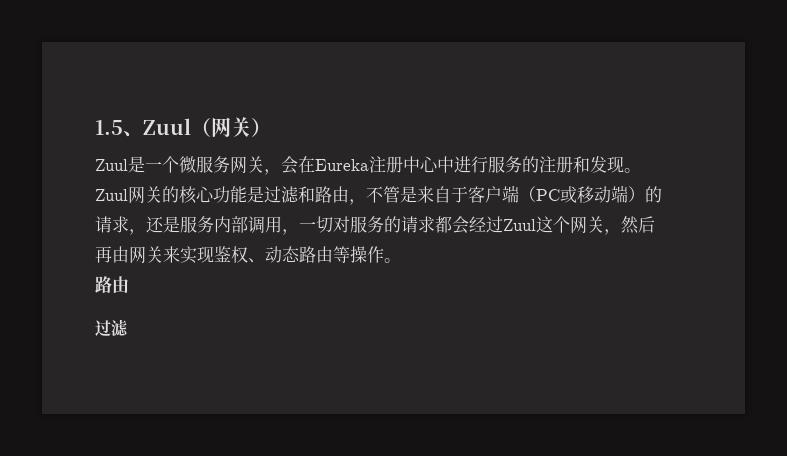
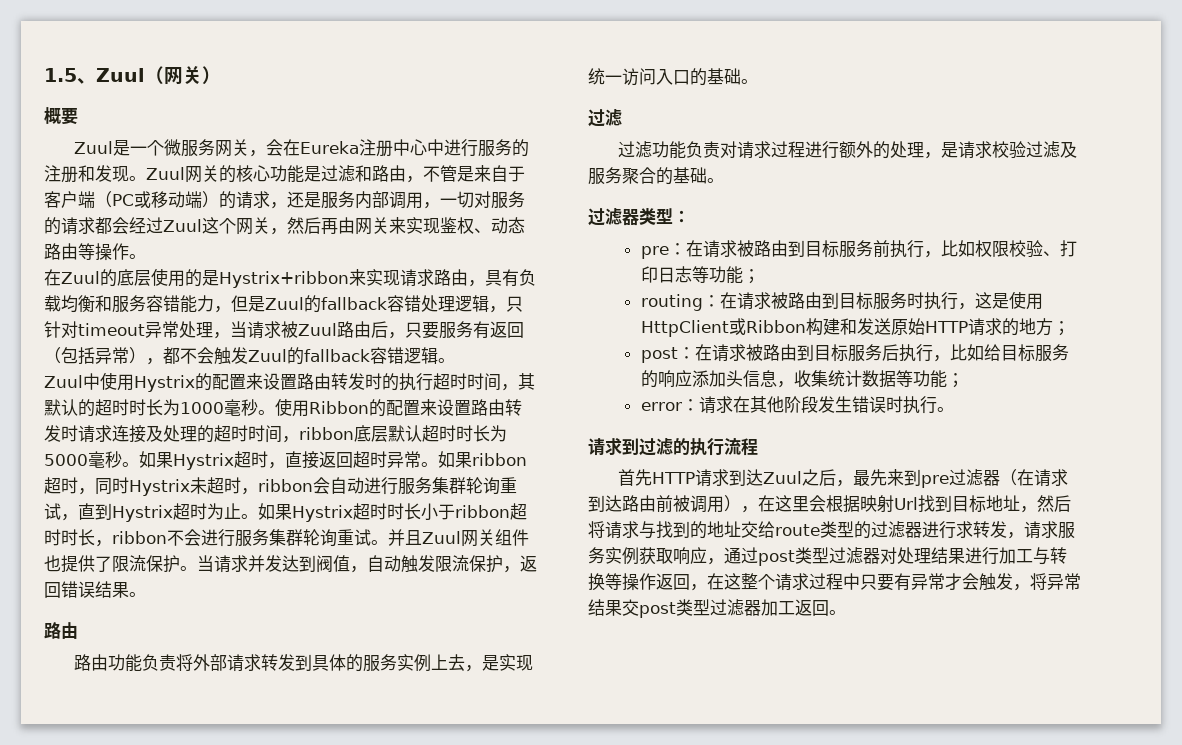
+ 概要
  Zuul网关的核心功能是过滤和路由，不管是来自于客户端（PC或移动端）的请求，还是服务内部调用，一切对服务的请求都会经过Zuul这个网关，然后再由网关来实现鉴权、动态路由等操作。
+ 在Zuul的底层使用的是Hystrix+ribbon来实现请求路由，具有负载均衡和服务容错能力，但是Zuul的fallback容错处理逻辑，只针对timeout异常处理，当请求被Zuul路由后，只要服务有返回（包括异常），都不会触发Zuul的fallback容错逻辑。
+ Zuul中使用Hystrix的配置来设置路由转发时的执行超时时间，其默认的超时时长为1000毫秒。使用Ribbon的配置来设置路由转发时请求连接及处理的超时时间，ribbon底层默认超时时长为5000毫秒。如果Hystrix超时，直接返回超时异常。如果ribbon超时，同时Hystrix未超时，ribbon会自动进行服务集群轮询重试，直到Hystrix超时为止。如果Hystrix超时时长小于ribbon超时时长，ribbon不会进行服务集群轮询重试。并且Zuul网关组件也提供了限流保护。当请求并发达到阀值，自动触发限流保护，返回错误结果。
  路由
+ 路由功能负责将外部请求转发到具体的服务实例上去，是实现统一访问入口的基础。
  过滤
+ 过滤功能负责对请求过程进行额外的处理，是请求校验过滤及服务聚合的基础。
+ 过滤器类型：
+ pre：在请求被路由到目标服务前执行，比如权限校验、打印日志等功能；
+ routing：在请求被路由到目标服务时执行，这是使用HttpClient或Ribbon构建和发送原始HTTP请求的地方；
+ post：在请求被路由到目标服务后执行，比如给目标服务的响应添加头信息，收集统计数据等功能；
+ error：请求在其他阶段发生错误时执行。
+ 请求到过滤的执行流程
+ 首先HTTP请求到达Zuul之后，最先来到pre过滤器（在请求到达路由前被调用），在这里会根据映射Url找到目标地址，然后将请求与找到的地址交给route类型的过滤器进行求转发，请求服务实例获取响应，通过post类型过滤器对处理结果进行加工与转换等操作返回，在这整个请求过程中只要有异常才会触发，将异常结果交post类型过滤器加工返回。

